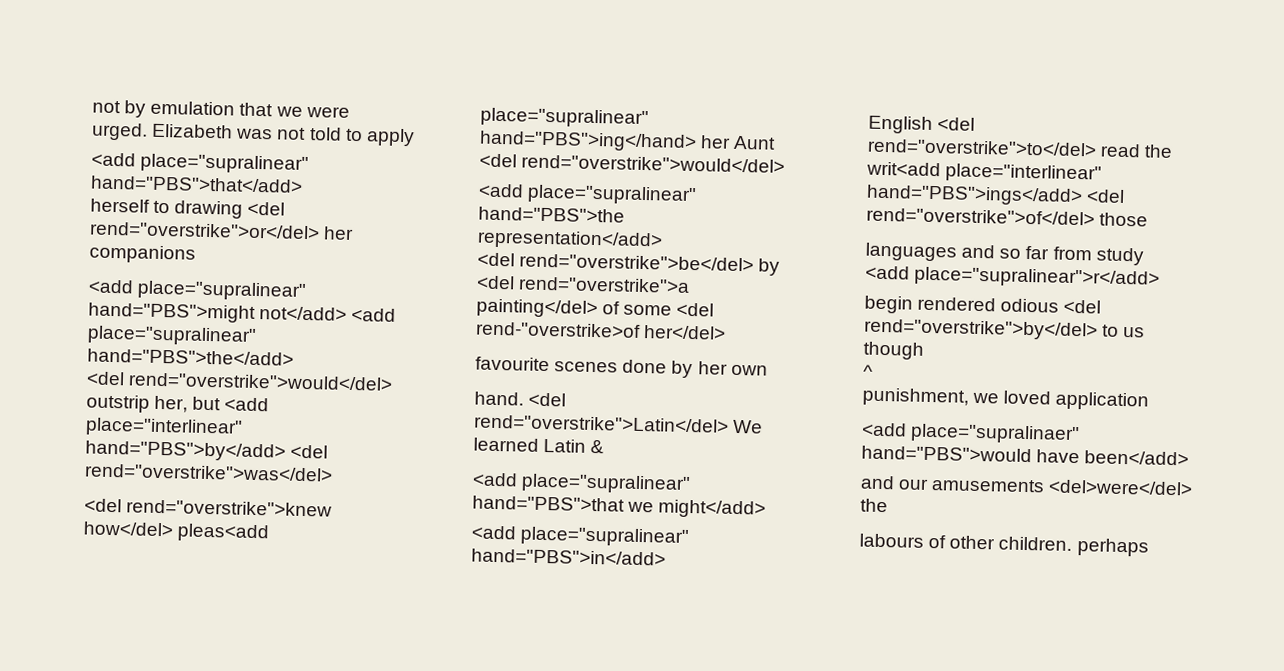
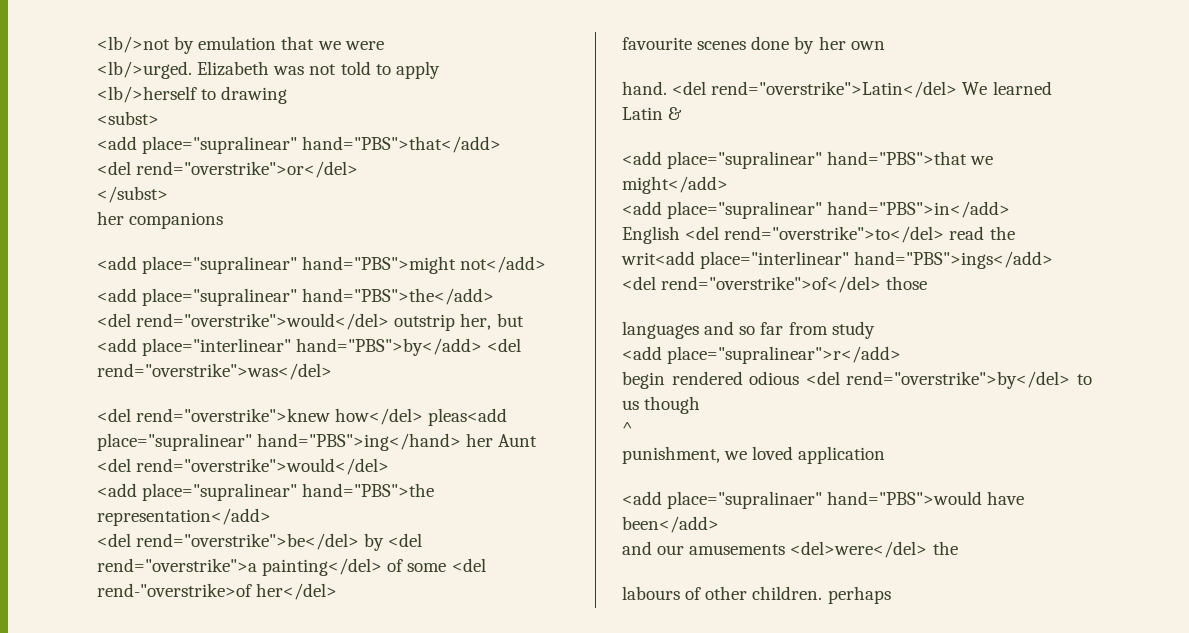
- not by emulation that we were
+ <lb/>not by emulation that we were
- urged.
+ <lb/>urged.
+ <lb/>herself to drawing
+ <subst>
- herself to drawing <del rend="overstrike">or</del> her companions
+ <del rend="overstrike">or</del>
+ </subst>
+ her companions
- <add place="supralinear" hand="PBS">might not</add> <add place="supralinear" hand="PBS">the</add>
+ <add place="supralinear" hand="PBS">might not</add>
+ <add place="supralinear" hand="PBS">the</add>

